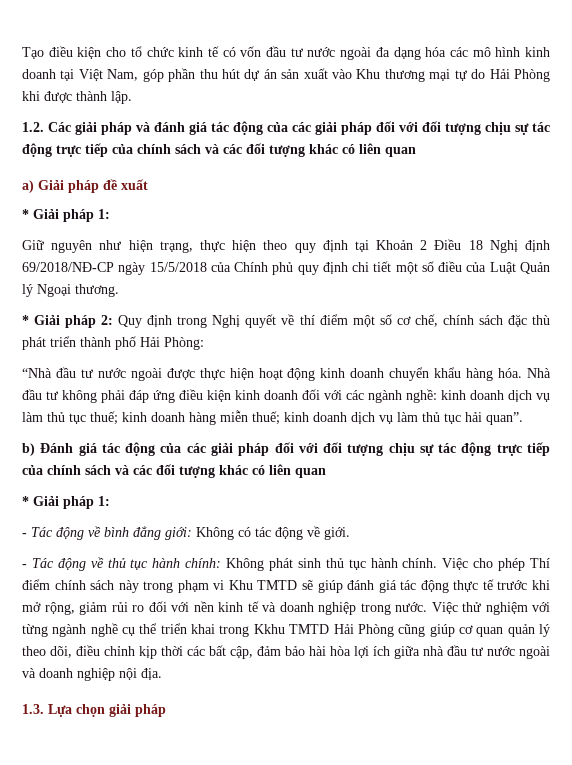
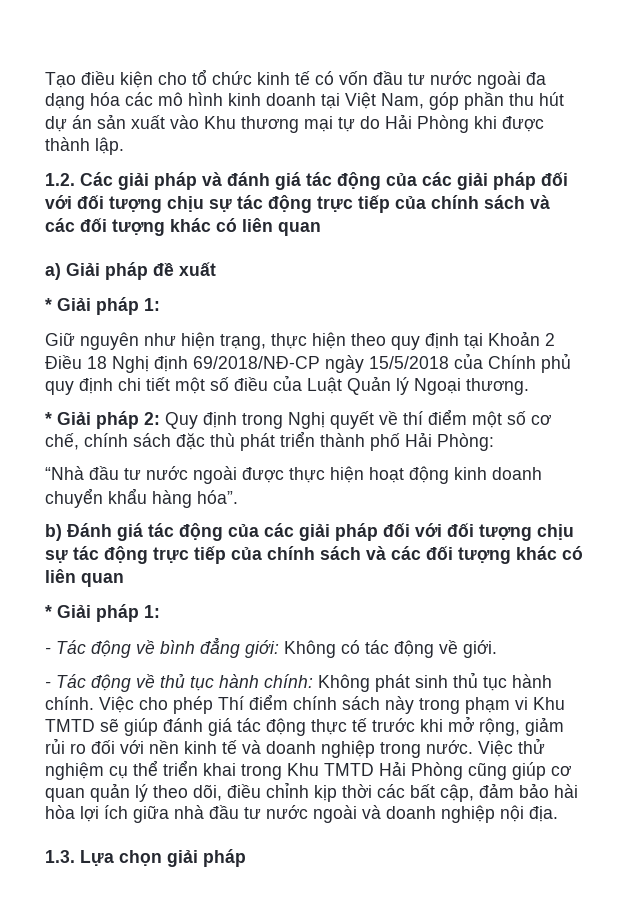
- “Nhà đầu tư nước ngoài được thực hiện hoạt động kinh doanh chuyển khẩu hàng hóa. Nhà đầu tư không phải đáp ứng điều kiện kinh doanh đối với các ngành nghề: kinh doanh dịch vụ làm thủ tục thuế; kinh doanh hàng miễn thuế; kinh doanh dịch vụ làm thủ tục hải quan”.
+ “Nhà đầu tư nước ngoài được thực hiện hoạt động kinh doanh chuyển khẩu hàng hóa”.
- Việc thử nghiệm với từng ngành nghề cụ thể triển khai trong Kkhu TMTD Hải Phòng cũng giúp cơ quan quản lý theo dõi, điều chỉnh kịp thời các bất cập, đảm bảo hài hòa lợi ích giữa nhà đầu tư nước ngoài và doanh nghiệp nội địa.
+ Việc thử nghiệm cụ thể triển khai trong Khu TMTD Hải Phòng cũng giúp cơ quan quản lý theo dõi, điều chỉnh kịp thời các bất cập, đảm bảo hài hòa lợi ích giữa nhà đầu tư nước ngoài và doanh nghiệp nội địa.

